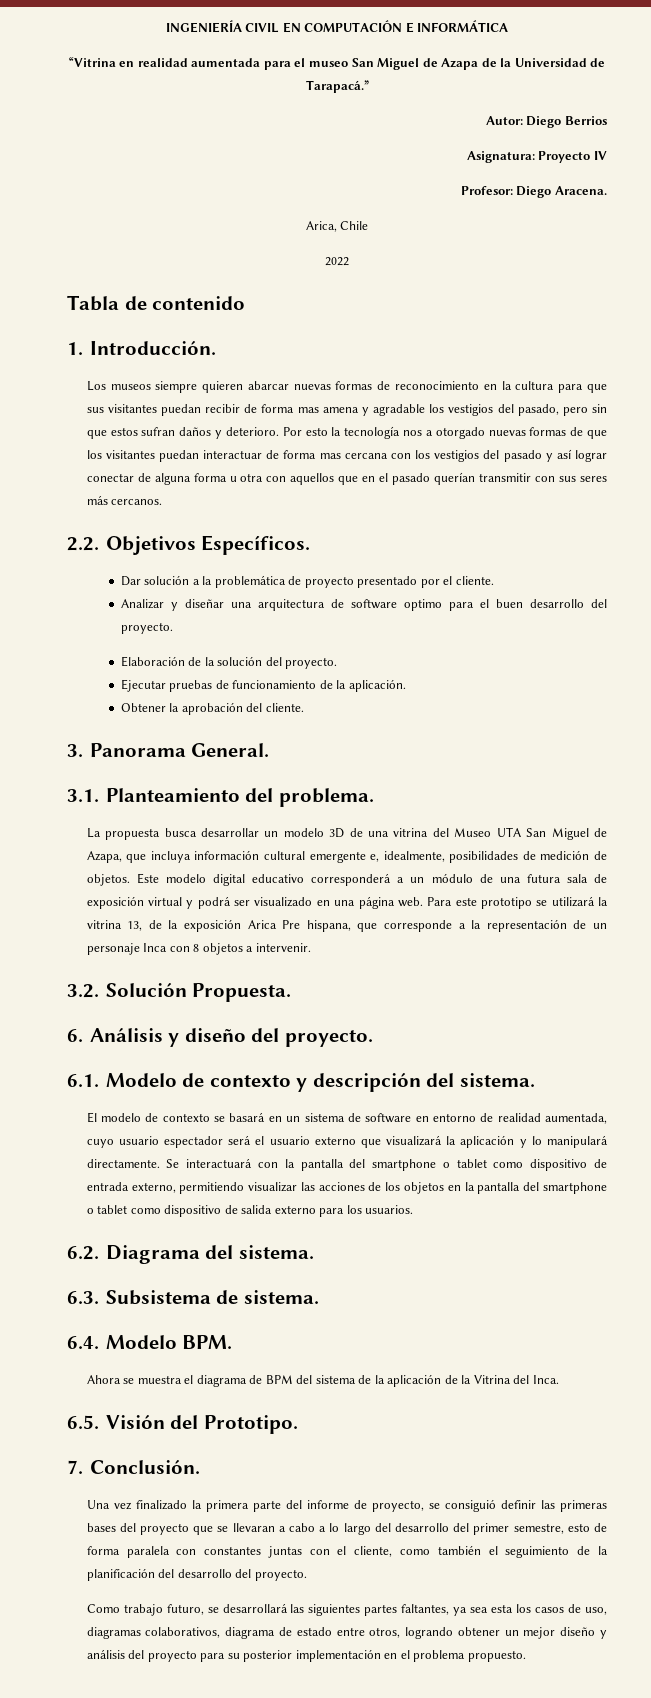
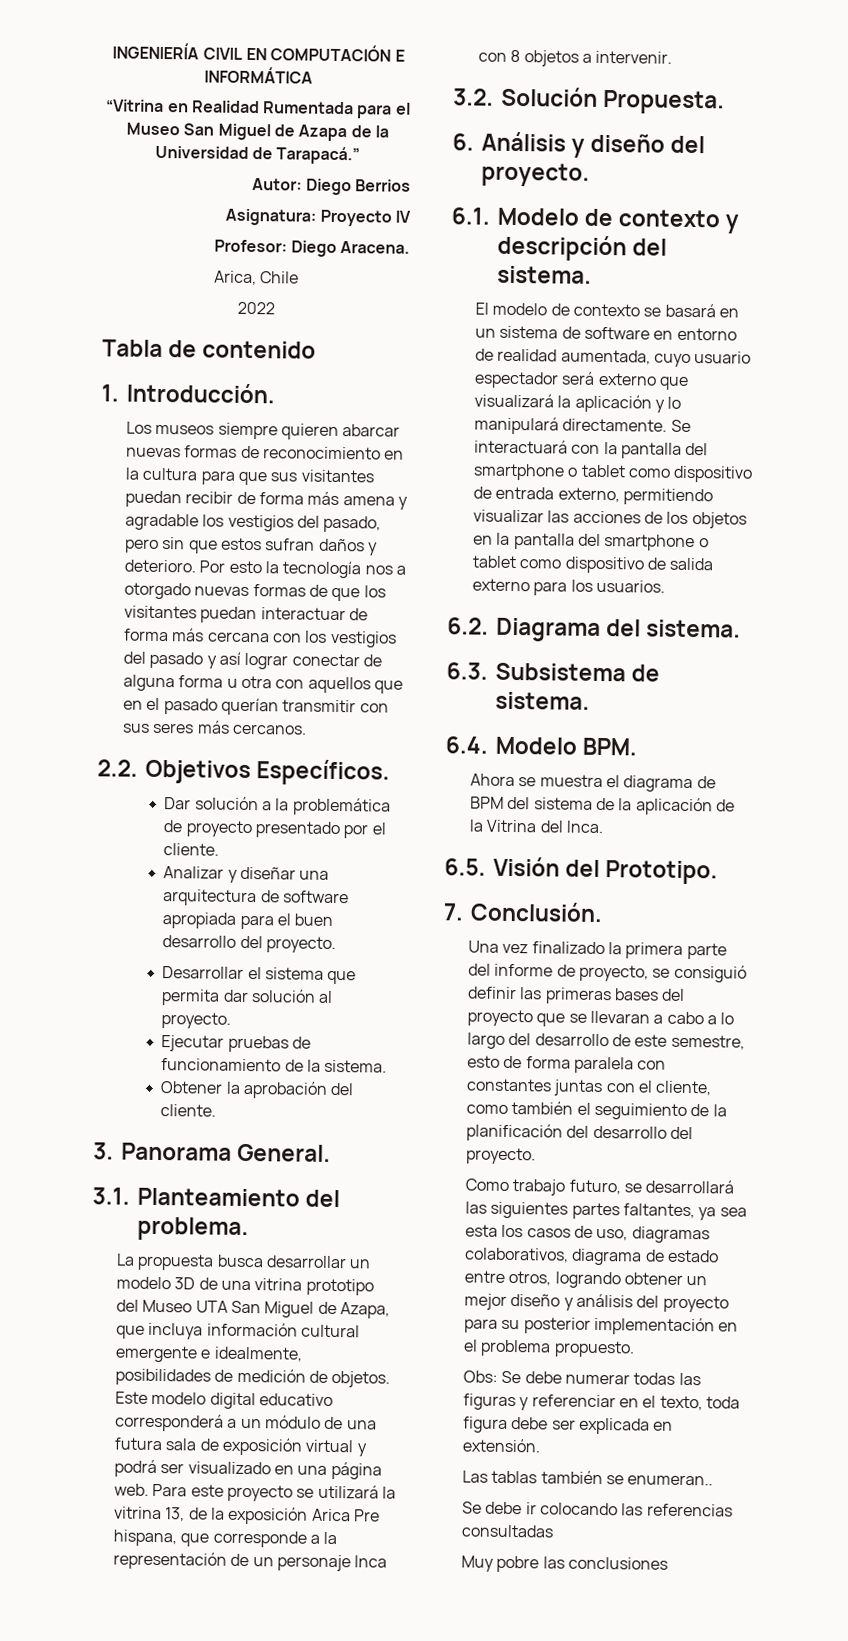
- “Vitrina en realidad aumentada para el museo San Miguel de Azapa de la Universidad de Tarapacá.”
+ “Vitrina en Realidad Rumentada para el Museo San Miguel de Azapa de la Universidad de Tarapacá.”
- Los museos siempre quieren abarcar nuevas formas de reconocimiento en la cultura para que sus visitantes puedan recibir de forma mas amena y agradable los vestigios del pasado, pero sin que estos sufran daños y deterioro.
+ Los museos siempre quieren abarcar nuevas formas de reconocimiento en la cultura para que sus visitantes puedan recibir de forma más amena y agradable los vestigios del pasado, pero sin que estos sufran daños y deterioro.
- Por esto la tecnología nos a otorgado nuevas formas de que los visitantes puedan interactuar de forma mas cercana con los vestigios del pasado y así lograr conectar de alguna forma u otra con aquellos que en el pasado querían transmitir con sus seres más cercanos.
+ Por esto la tecnología nos a otorgado nuevas formas de que los visitantes puedan interactuar de forma más cercana con los vestigios del pasado y así lograr conectar de alguna forma u otra con aquellos que en el pasado querían transmitir con sus seres más cercanos.
- Analizar y diseñar una arquitectura de software optimo para el buen desarrollo del proyecto.
+ Analizar y diseñar una arquitectura de software apropiada para el buen desarrollo del proyecto.
- Elaboración de la solución del proyecto.
+ Desarrollar el sistema que permita dar solución al proyecto.
- Ejecutar pruebas de funcionamiento de la aplicación.
+ Ejecutar pruebas de funcionamiento de la sistema.
- La propuesta busca desarrollar un modelo 3D de una vitrina del Museo UTA San Miguel de Azapa, que incluya información cultural emergente e, idealmente, posibilidades de medición de objetos.
+ La propuesta busca desarrollar un modelo 3D de una vitrina prototipo del Museo UTA San Miguel de Azapa, que incluya información cultural emergente e idealmente, posibilidades de medición de objetos.
- Para este prototipo se utilizará la vitrina 13, de la exposición Arica Pre hispana, que corresponde a la representación de un personaje Inca con 8 objetos a intervenir.
+ Para este proyecto se utilizará la vitrina 13, de la exposición Arica Pre hispana, que corresponde a la representación de un personaje Inca con 8 objetos a intervenir.
- El modelo de contexto se basará en un sistema de software en entorno de realidad aumentada, cuyo usuario espectador será el usuario externo que visualizará la aplicación y lo manipulará directamente.
+ El modelo de contexto se basará en un sistema de software en entorno de realidad aumentada, cuyo usuario espectador será externo que visualizará la aplicación y lo manipulará directamente.
- Una vez finalizado la primera parte del informe de proyecto, se consiguió definir las primeras bases del proyecto que se llevaran a cabo a lo largo del desarrollo del primer semestre, esto de forma paralela con constantes juntas con el cliente, como también el seguimiento de la planificación del desarrollo del proyecto.
+ Una vez finalizado la primera parte del informe de proyecto, se consiguió definir las primeras bases del proyecto que se llevaran a cabo a lo largo del desarrollo de este semestre, esto de forma paralela con constantes juntas con el cliente, como también el seguimiento de la planificación del desarrollo del proyecto.
+ Obs: Se debe numerar todas las figuras y referenciar en el texto, toda figura debe ser explicada en extensión.
+ Las tablas también se enumeran..
+ Se debe ir colocando las referencias consultadas
+ Muy pobre las conclusiones

